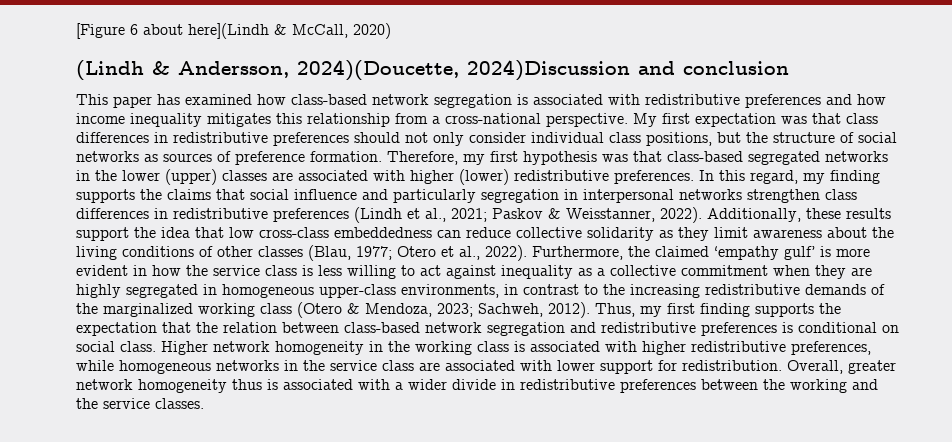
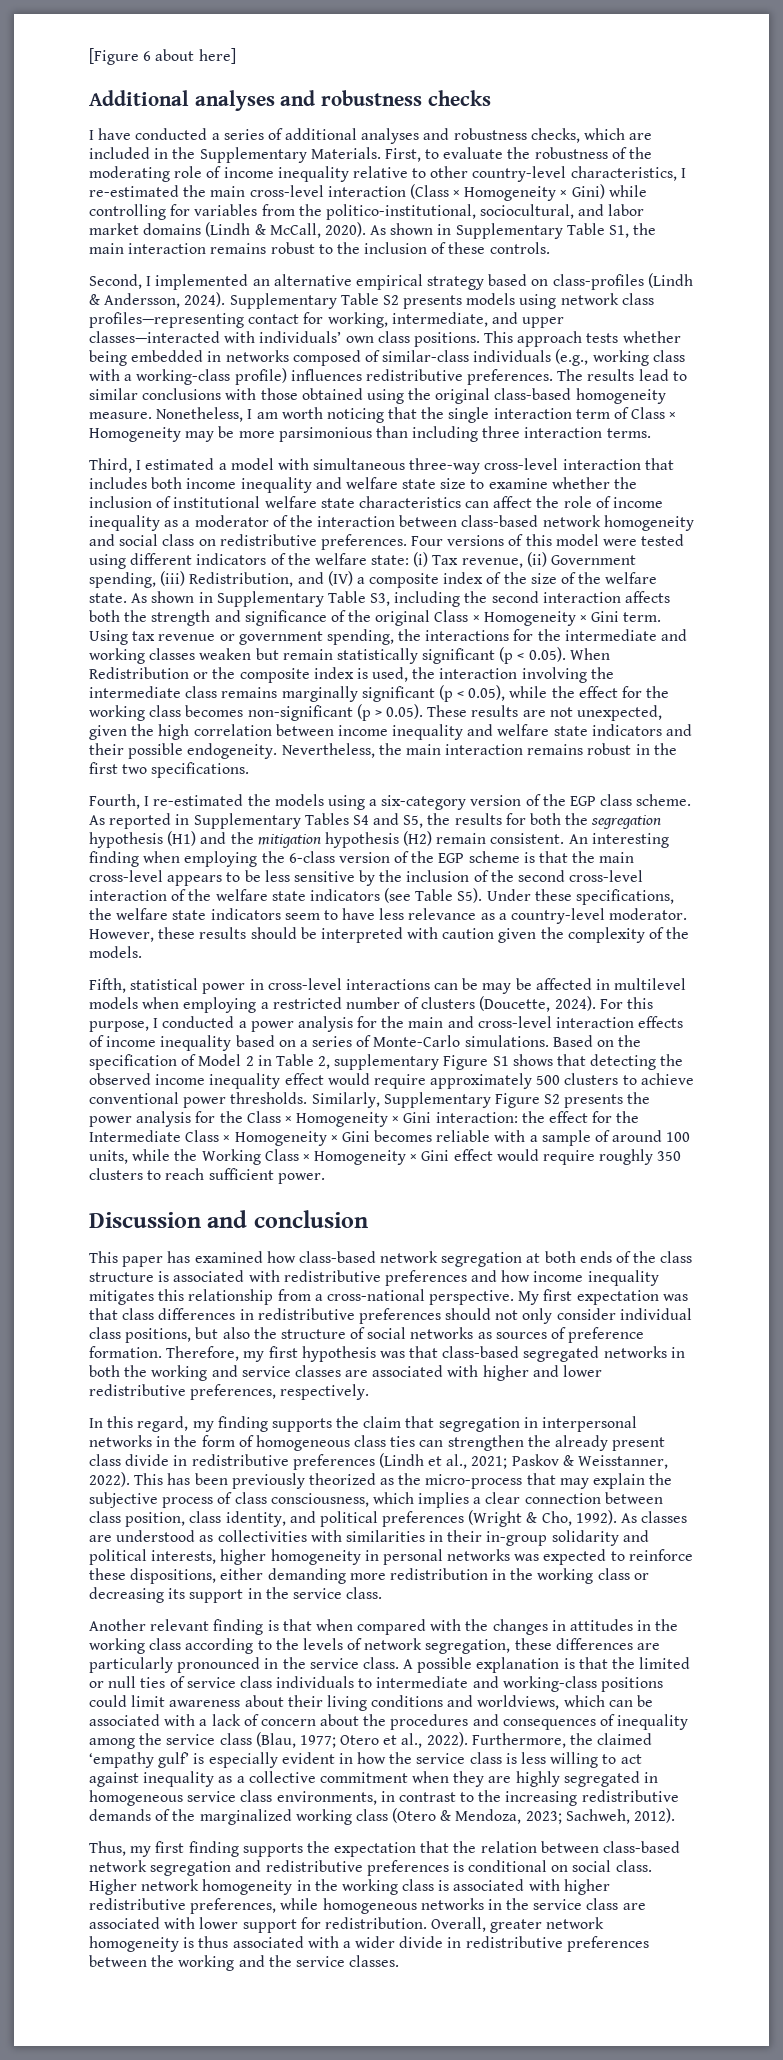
- [Figure 6 about here](Lindh & McCall, 2020)
- (Lindh & Andersson, 2024)(Doucette, 2024)Discussion and conclusion
+ [Figure 6 about here]
+ Additional analyses and robustness checks
+ I have conducted a series of additional analyses and robustness checks, which are included in the Supplementary Materials. First, to evaluate the robustness of the moderating role of income inequality relative to other country-level characteristics, I re-estimated the main cross-level interaction (Class × Homogeneity × Gini) while controlling for variables from the politico-institutional, sociocultural, and labor market domains (Lindh & McCall, 2020). As shown in Supplementary Table S1, the main interaction remains robust to the inclusion of these controls.
+ Second, I implemented an alternative empirical strategy based on class-profiles (Lindh & Andersson, 2024). Supplementary Table S2 presents models using network class profiles—representing contact for working, intermediate, and upper classes—interacted with individuals’ own class positions. This approach tests whether being embedded in networks composed of similar-class individuals (e.g., working class with a working-class profile) influences redistributive preferences. The results lead to similar conclusions with those obtained using the original class-based homogeneity measure. Nonetheless, I am worth noticing that the single interaction term of Class × Homogeneity may be more parsimonious than including three interaction terms.
+ Third, I estimated a model with simultaneous three-way cross-level interaction that includes both income inequality and welfare state size to examine whether the inclusion of institutional welfare state characteristics can affect the role of income inequality as a moderator of the interaction between class-based network homogeneity and social class on redistributive preferences. Four versions of this model were tested using different indicators of the welfare state: (i) Tax revenue, (ii) Government spending, (iii) Redistribution, and (IV) a composite index of the size of the welfare state. As shown in Supplementary Table S3, including the second interaction affects both the strength and significance of the original Class × Homogeneity × Gini term. Using tax revenue or government spending, the interactions for the intermediate and working classes weaken but remain statistically significant (p < 0.05). When Redistribution or the composite index is used, the interaction involving the intermediate class remains marginally significant (p < 0.05), while the effect for the working class becomes non-significant (p > 0.05). These results are not unexpected, given the high correlation between income inequality and welfare state indicators and their possible endogeneity. Nevertheless, the main interaction remains robust in the first two specifications.
+ Fourth, I re-estimated the models using a six-category version of the EGP class scheme. As reported in Supplementary Tables S4 and S5, the results for both the segregation hypothesis (H1) and the mitigation hypothesis (H2) remain consistent. An interesting finding when employing the 6-class version of the EGP scheme is that the main cross-level appears to be less sensitive by the inclusion of the second cross-level interaction of the welfare state indicators (see Table S5). Under these specifications, the welfare state indicators seem to have less relevance as a country-level moderator. However, these results should be interpreted with caution given the complexity of the models.
+ Fifth, statistical power in cross-level interactions can be may be affected in multilevel models when employing a restricted number of clusters (Doucette, 2024). For this purpose, I conducted a power analysis for the main and cross-level interaction effects of income inequality based on a series of Monte-Carlo simulations. Based on the specification of Model 2 in Table 2, supplementary Figure S1 shows that detecting the observed income inequality effect would require approximately 500 clusters to achieve conventional power thresholds. Similarly, Supplementary Figure S2 presents the power analysis for the Class × Homogeneity × Gini interaction: the effect for the Intermediate Class × Homogeneity × Gini becomes reliable with a sample of around 100 units, while the Working Class × Homogeneity × Gini effect would require roughly 350 clusters to reach sufficient power.
+ Discussion and conclusion
- This paper has examined how class-based network segregation is associated with redistributive preferences and how income inequality mitigates this relationship from a cross-national perspective.
+ This paper has examined how class-based network segregation at both ends of the class structure is associated with redistributive preferences and how income inequality mitigates this relationship from a cross-national perspective.
- My first expectation was that class differences in redistributive preferences should not only consider individual class positions, but the structure of social networks as sources of preference formation.
+ My first expectation was that class differences in redistributive preferences should not only consider individual class positions, but also the structure of social networks as sources of preference formation.
- Therefore, my first hypothesis was that class-based segregated networks in the lower (upper) classes are associated with higher (lower) redistributive preferences. In this regard, my finding supports the claims that social influence and particularly segregation in interpersonal networks strengthen class differences in redistributive preferences (Lindh et al., 2021; Paskov & Weisstanner, 2022).
+ Therefore, my first hypothesis was that class-based segregated networks in both the working and service classes are associated with higher and lower redistributive preferences, respectively.
+ In this regard, my finding supports the claim that segregation in interpersonal networks in the form of homogeneous class ties can strengthen the already present class divide in redistributive preferences (Lindh et al., 2021; Paskov & Weisstanner, 2022).
- Additionally, these results support the idea that low cross-class embeddedness can reduce collective solidarity as they limit awareness about the living conditions of other classes (Blau, 1977; Otero et al., 2022).
+ This has been previously theorized as the micro-process that may explain the subjective process of class consciousness, which implies a clear connection between class position, class identity, and political preferences (Wright & Cho, 1992). As classes are understood as collectivities with similarities in their in-group solidarity and political interests, higher homogeneity in personal networks was expected to reinforce these dispositions, either demanding more redistribution in the working class or decreasing its support in the service class.
+ Another relevant finding is that when compared with the changes in attitudes in the working class according to the levels of network segregation, these differences are particularly pronounced in the service class. A possible explanation is that the limited or null ties of service class individuals to intermediate and working-class positions could limit awareness about their living conditions and worldviews, which can be associated with a lack of concern about the procedures and consequences of inequality among the service class (Blau, 1977; Otero et al., 2022).
- Furthermore, the claimed ‘empathy gulf’ is more evident in how the service class is less willing to act against inequality as a collective commitment when they are highly segregated in homogeneous upper-class environments, in contrast to the increasing redistributive demands of the marginalized working class (Otero & Mendoza, 2023;
+ Furthermore, the claimed ‘empathy gulf’ is especially evident in how the service class is less willing to act against inequality as a collective commitment when they are highly segregated in homogeneous service class environments, in contrast to the increasing redistributive demands of the marginalized working class (Otero & Mendoza, 2023;
- Sachweh, 2012). Thus, my first finding supports the expectation that the relation between class-based network segregation and redistributive preferences is conditional on social class.
+ Sachweh, 2012).
+ Thus, my first finding supports the expectation that the relation between class-based network segregation and redistributive preferences is conditional on social class.
- Overall, greater network homogeneity thus is associated with a wider divide in redistributive preferences between the working and the service classes.
+ Overall, greater network homogeneity is thus associated with a wider divide in redistributive preferences between the working and the service classes.

